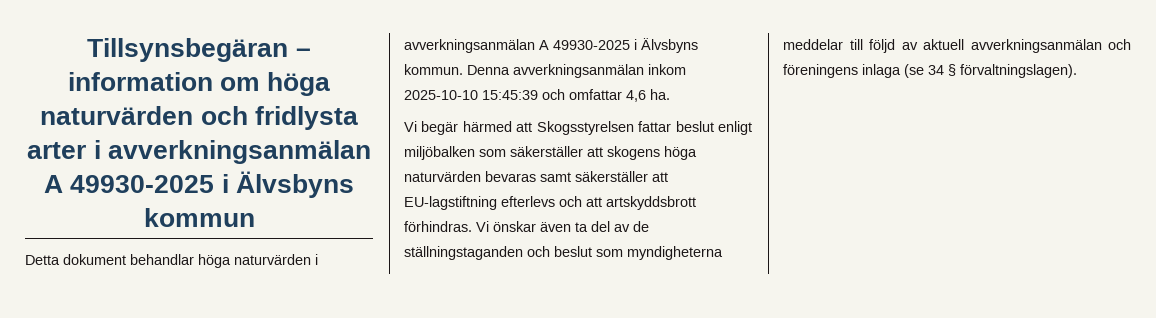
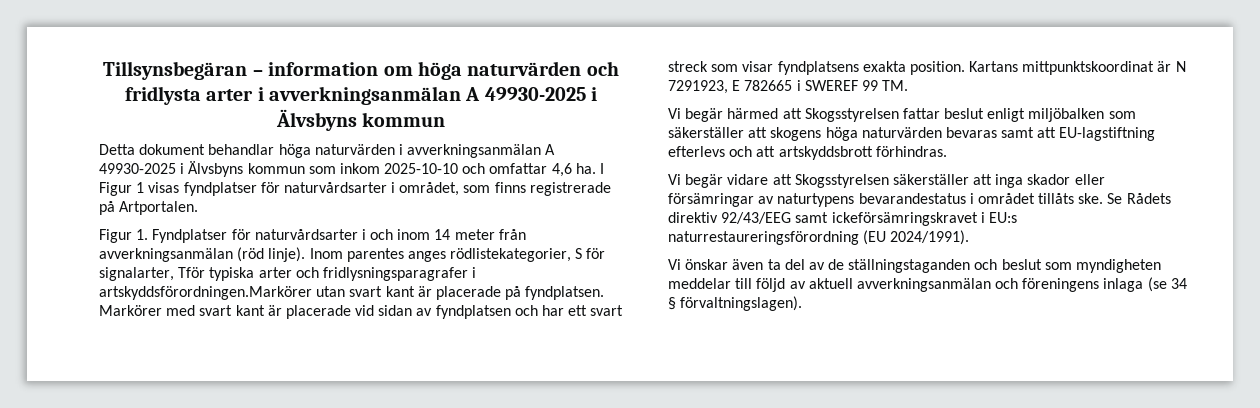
- Detta dokument behandlar höga naturvärden i avverkningsanmälan A 49930-2025 i Älvsbyns kommun. Denna avverkningsanmälan inkom 2025-10-10 15:45:39 och omfattar 4,6 ha.
+ Detta dokument behandlar höga naturvärden i avverkningsanmälan A 49930-2025 i Älvsbyns kommun som inkom 2025-10-10 och omfattar 4,6 ha. I Figur 1 visas fyndplatser för naturvårdsarter i området, som finns registrerade på Artportalen.
+ Figur 1. Fyndplatser för naturvårdsarter i och inom 14 meter från avverkningsanmälan (röd linje). Inom parentes anges rödlistekategorier, S för signalarter, Tför typiska arter och fridlysningsparagrafer i artskyddsförordningen.Markörer utan svart kant är placerade på fyndplatsen. Markörer med svart kant är placerade vid sidan av fyndplatsen och har ett svart streck som visar fyndplatsens exakta position. Kartans mittpunktskoordinat är N 7291923, E 782665 i SWEREF 99 TM.
- Vi begär härmed att Skogsstyrelsen fattar beslut enligt miljöbalken som säkerställer att skogens höga naturvärden bevaras samt säkerställer att EU-lagstiftning efterlevs och att artskyddsbrott förhindras. Vi önskar även ta del av de ställningstaganden och beslut som myndigheterna meddelar till följd av aktuell avverkningsanmälan och föreningens inlaga (se 34 § förvaltningslagen).
+ Vi begär härmed att Skogsstyrelsen fattar beslut enligt miljöbalken som säkerställer att skogens höga naturvärden bevaras samt att EU-lagstiftning efterlevs och att artskyddsbrott förhindras.
+ Vi begär vidare att Skogsstyrelsen säkerställer att inga skador eller försämringar av naturtypens bevarandestatus i området tillåts ske. Se Rådets direktiv 92/43/EEG samt ickeförsämringskravet i EU:s naturrestaureringsförordning (EU 2024/1991).
+ Vi önskar även ta del av de ställningstaganden och beslut som myndigheten meddelar till följd av aktuell avverkningsanmälan och föreningens inlaga (se 34 § förvaltningslagen).

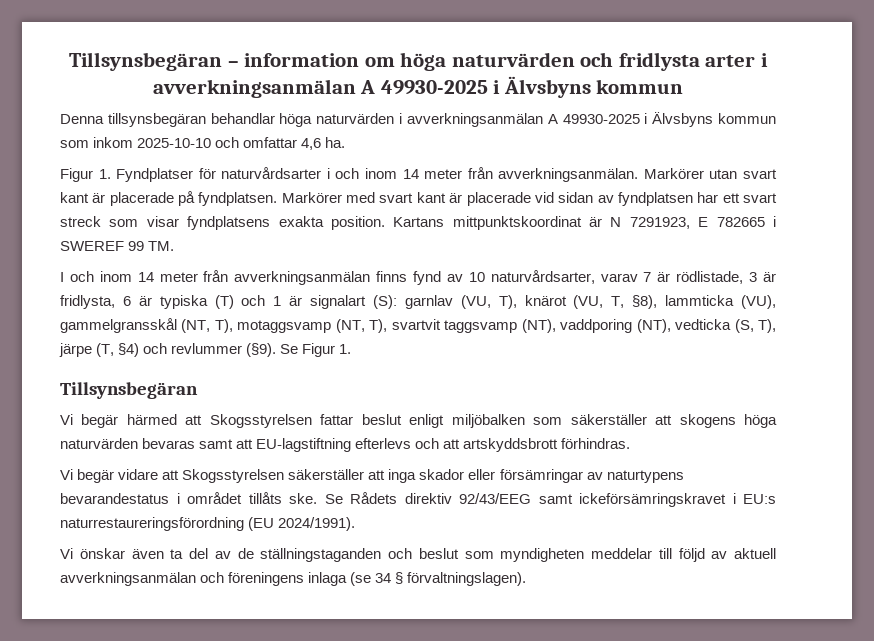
- Detta dokument behandlar höga naturvärden i avverkningsanmälan A 49930-2025 i Älvsbyns kommun som inkom 2025-10-10 och omfattar 4,6 ha. I Figur 1 visas fyndplatser för naturvårdsarter i området, som finns registrerade på Artportalen.
+ Denna tillsynsbegäran behandlar höga naturvärden i avverkningsanmälan A 49930-2025 i Älvsbyns kommun som inkom 2025-10-10 och omfattar 4,6 ha.
- Figur 1. Fyndplatser för naturvårdsarter i och inom 14 meter från avverkningsanmälan (röd linje). Inom parentes anges rödlistekategorier, S för signalarter, Tför typiska arter och fridlysningsparagrafer i artskyddsförordningen.Markörer utan svart kant är placerade på fyndplatsen.
+ Figur 1. Fyndplatser för naturvårdsarter i och inom 14 meter från avverkningsanmälan. Markörer utan svart kant är placerade på fyndplatsen.
- Markörer med svart kant är placerade vid sidan av fyndplatsen och har ett svart streck som visar fyndplatsens exakta position.
+ Markörer med svart kant är placerade vid sidan av fyndplatsen har ett svart streck som visar fyndplatsens exakta position.
+ I och inom 14 meter från avverkningsanmälan finns fynd av 10 naturvårdsarter, varav 7 är rödlistade, 3 är fridlysta, 6 är typiska (T) och 1 är signalart (S): garnlav (VU, T), knärot (VU, T, §8), lammticka (VU), gammelgransskål (NT, T), motaggsvamp (NT, T), svartvit taggsvamp (NT), vaddporing (NT), vedticka (S, T), järpe (T, §4) och revlummer (§9). Se Figur 1.
+ Tillsynsbegäran

